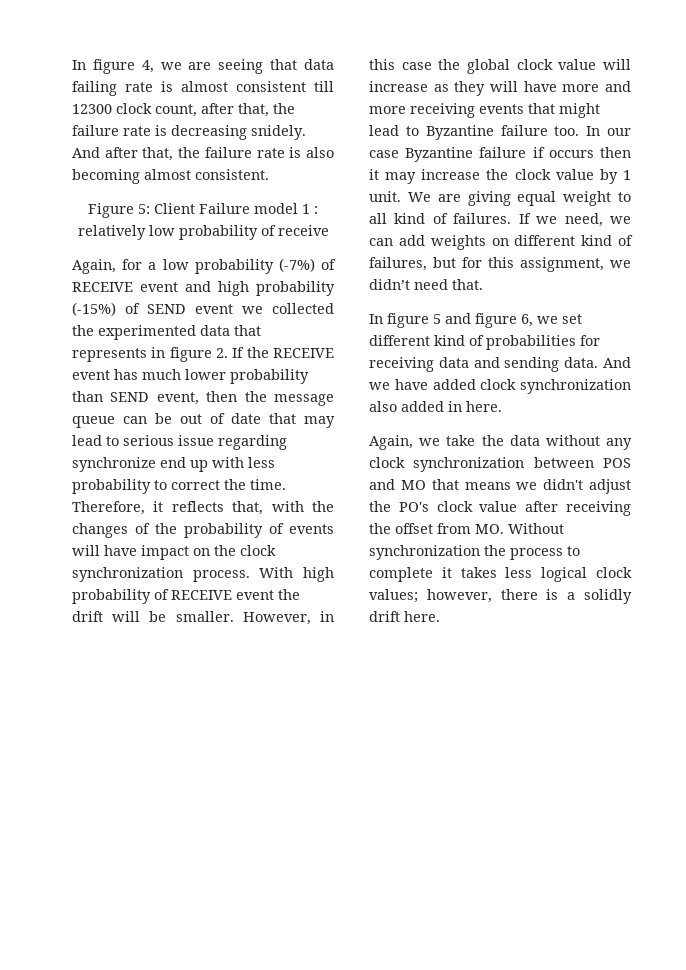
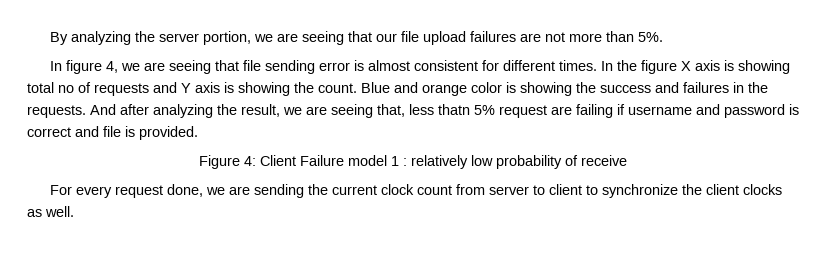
+ By analyzing the server portion, we are seeing that our file upload failures are not more than 5%.
- In figure 4, we are seeing that data failing rate is almost consistent till 12300 clock count, after that, the failure rate is decreasing snidely. And after that, the failure rate is also becoming almost consistent.
+ In figure 4, we are seeing that file sending error is almost consistent for different times. In the figure X axis is showing total no of requests and Y axis is showing the count. Blue and orange color is showing the success and failures in the requests. And after analyzing the result, we are seeing that, less thatn 5% request are failing if username and password is correct and file is provided.
- Figure 5: Client Failure model 1 : relatively low probability of receive
+ Figure 4: Client Failure model 1 : relatively low probability of receive
- Again, for a low probability (-7%) of RECEIVE event and high probability (-15%) of SEND event we collected the experimented data that represents in figure 2. If the RECEIVE event has much lower probability than SEND event, then the message queue can be out of date that may lead to serious issue regarding synchronize end up with less probability to correct the time. Therefore, it reflects that, with the changes of the probability of events will have impact on the clock synchronization process. With high probability of RECEIVE event the drift will be smaller. However, in this case the global clock value will increase as they will have more and more receiving events that might lead to Byzantine failure too. In our case Byzantine failure if occurs then it may increase the clock value by 1 unit. We are giving equal weight to all kind of failures. If we need, we can add weights on different kind of failures, but for this assignment, we didn’t need that.
- In figure 5 and figure 6, we set different kind of probabilities for receiving data and sending data. And we have added clock synchronization also added in here.
- Again, we take the data without any clock synchronization between POS and MO that means we didn't adjust the PO's clock value after receiving the offset from MO. Without synchronization the process to complete it takes less logical clock values; however, there is a solidly drift here.
+ For every request done, we are sending the current clock count from server to client to synchronize the client clocks as well.

